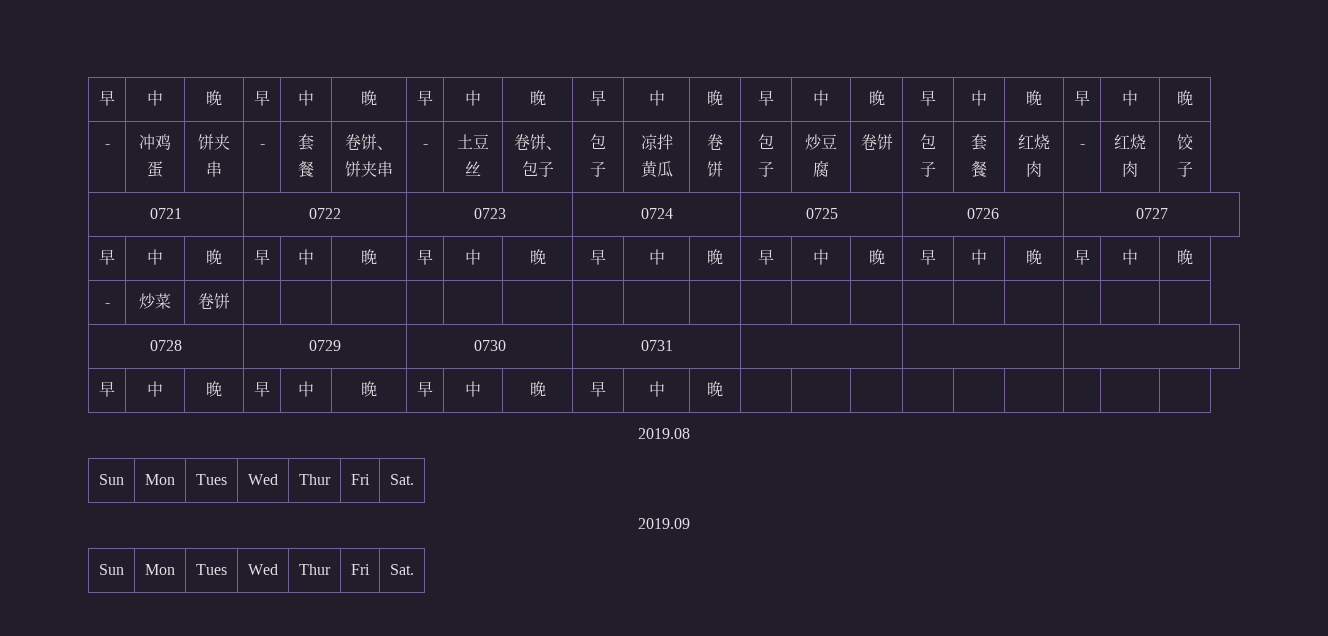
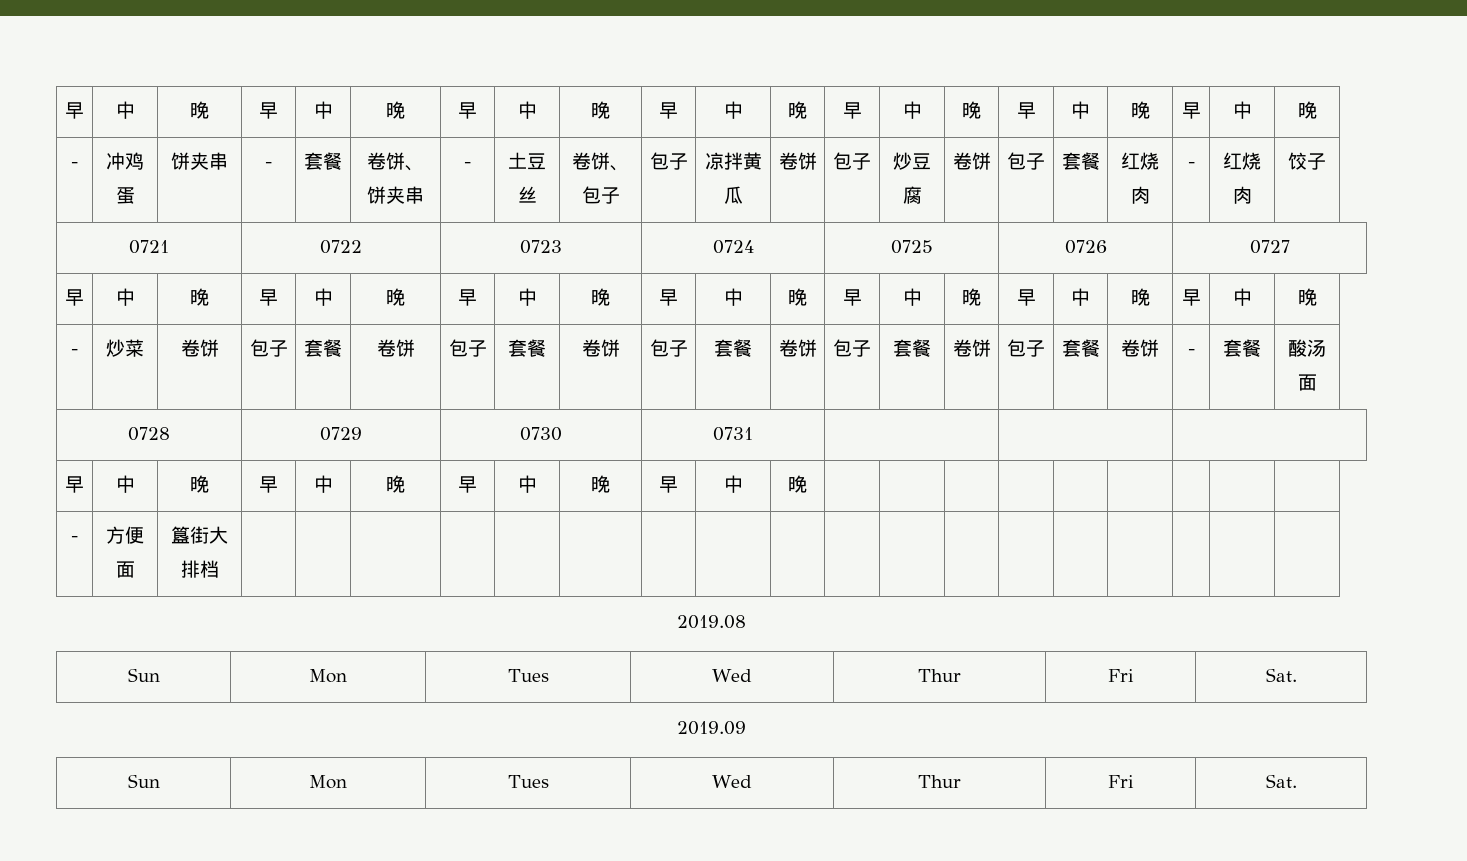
- - | 炒菜 | 卷饼 | | | | | | | | | | | | | | | | | |
+ - | 炒菜 | 卷饼 | 包子 | 套餐 | 卷饼 | 包子 | 套餐 | 卷饼 | 包子 | 套餐 | 卷饼 | 包子 | 套餐 | 卷饼 | 包子 | 套餐 | 卷饼 | - | 套餐 | 酸汤面
+ - | 方便面 | 簋街大排档 | | | | | | | | | | | | | | | | | |

